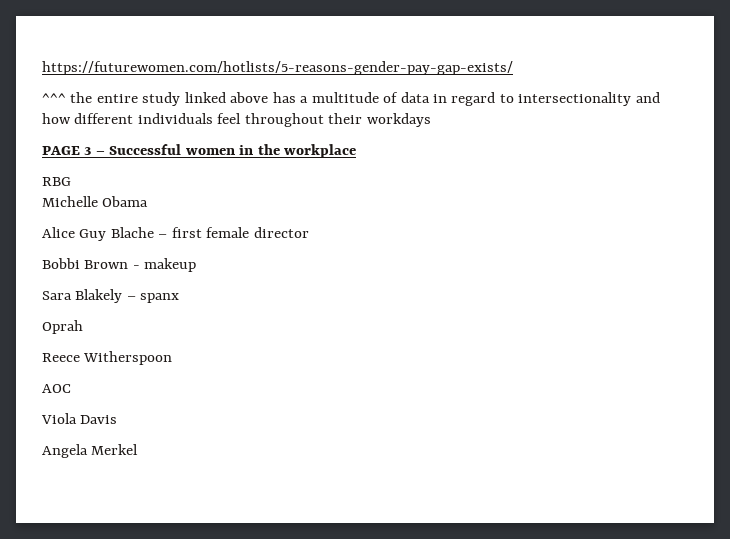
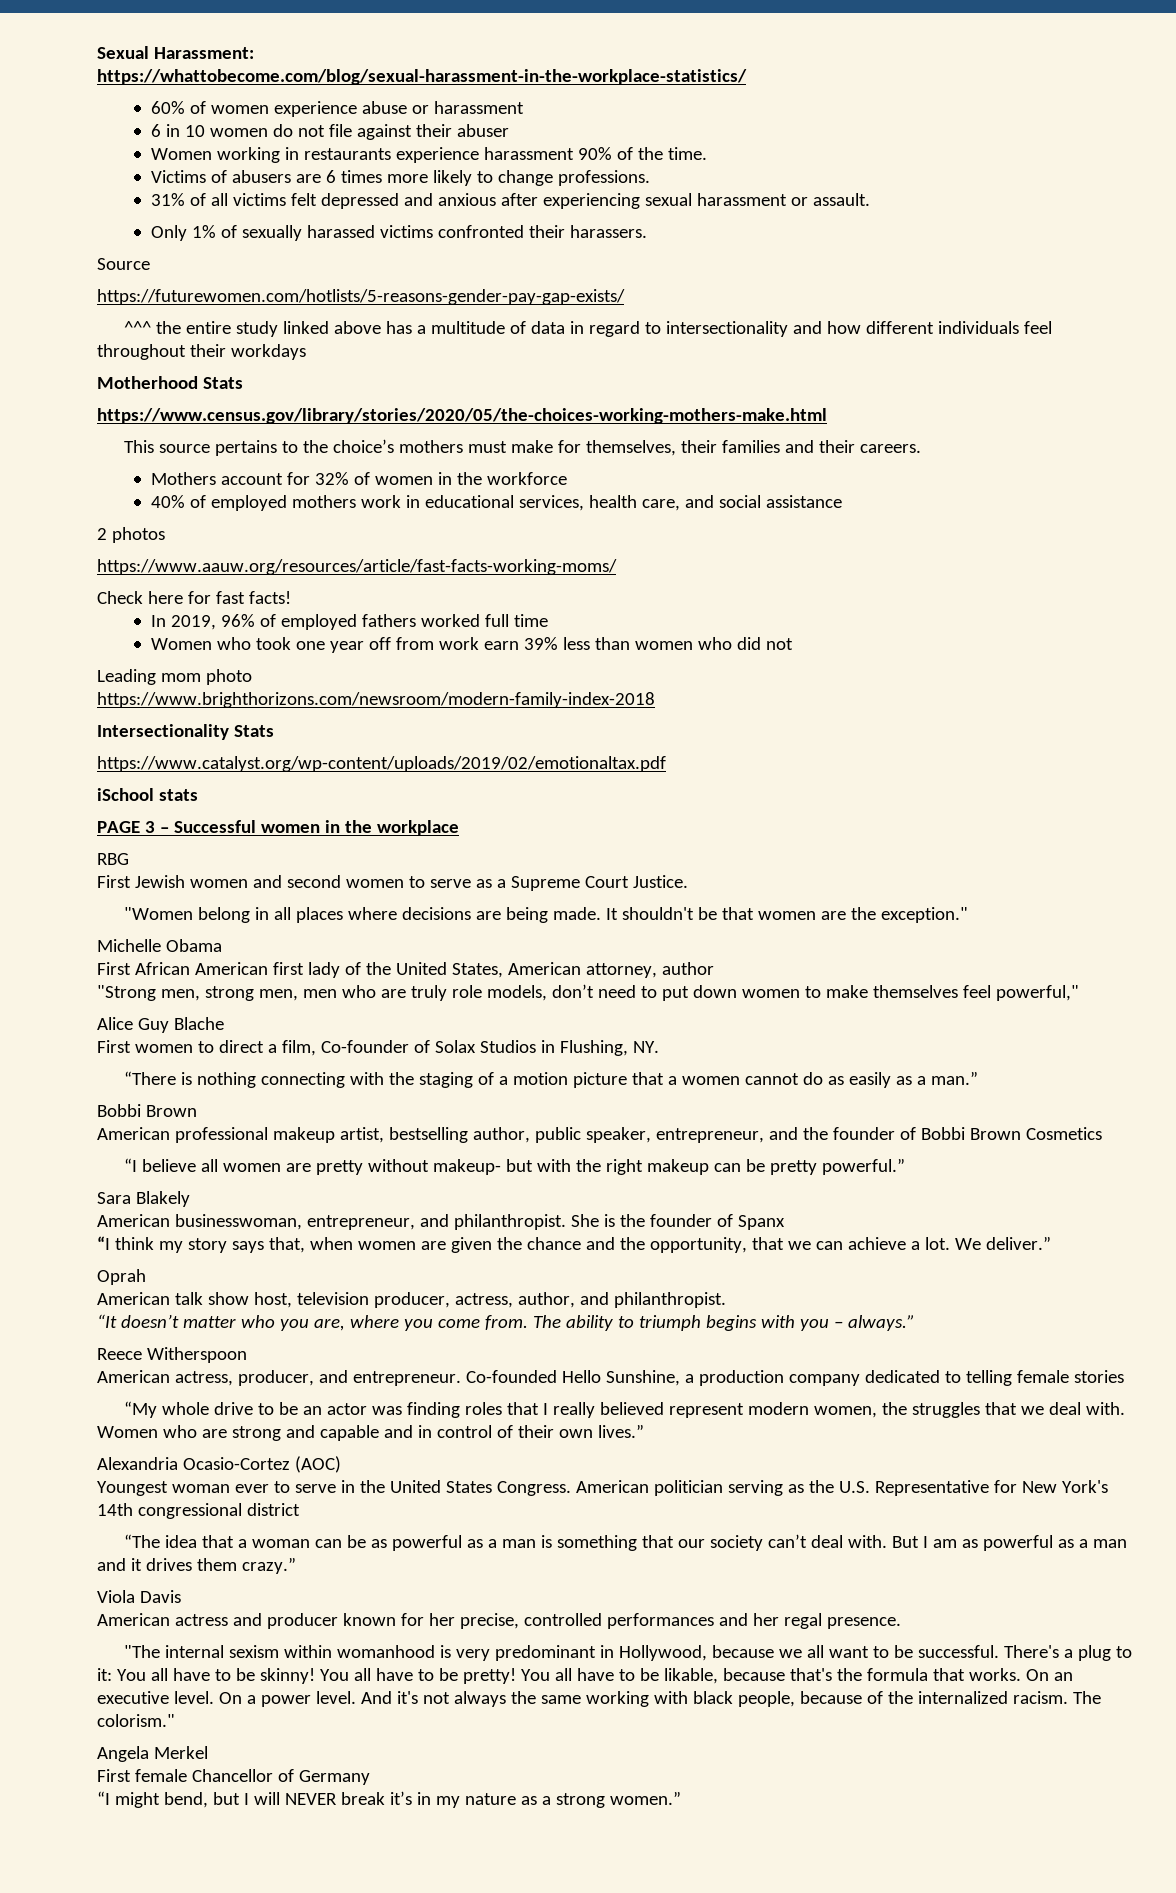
+ Sexual Harassment:
+ https://whattobecome.com/blog/sexual-harassment-in-the-workplace-statistics/
+ 60% of women experience abuse or harassment
+ 6 in 10 women do not file against their abuser
+ Women working in restaurants experience harassment 90% of the time.
+ Victims of abusers are 6 times more likely to change professions.
+ 31% of all victims felt depressed and anxious after experiencing sexual harassment or assault.
+ Only 1% of sexually harassed victims confronted their harassers.
+ Source
+ Motherhood Stats
+ https://www.census.gov/library/stories/2020/05/the-choices-working-mothers-make.html
+ This source pertains to the choice’s mothers must make for themselves, their families and their careers.
+ Mothers account for 32% of women in the workforce
+ 40% of employed mothers work in educational services, health care, and social assistance
+ 2 photos
+ https://www.aauw.org/resources/article/fast-facts-working-moms/
+ Check here for fast facts!
+ In 2019, 96% of employed fathers worked full time
+ Women who took one year off from work earn 39% less than women who did not
+ Leading mom photo
+ https://www.brighthorizons.com/newsroom/modern-family-index-2018
+ Intersectionality Stats
+ https://www.catalyst.org/wp-content/uploads/2019/02/emotionaltax.pdf
+ iSchool stats
+ First Jewish women and second women to serve as a Supreme Court Justice.
+ "Women belong in all places where decisions are being made. It shouldn't be that women are the exception."
  Michelle Obama
- Alice Guy Blache – first female director
- Bobbi Brown - makeup
- Sara Blakely – spanx
+ First African American first lady of the United States, American attorney, author
+ "Strong men, strong men, men who are truly role models, don’t need to put down women to make themselves feel powerful,"
+ Alice Guy Blache
+ First women to direct a film, Co-founder of Solax Studios in Flushing, NY.
+ “There is nothing connecting with the staging of a motion picture that a women cannot do as easily as a man.”
+ Bobbi Brown
+ American professional makeup artist, bestselling author, public speaker, entrepreneur, and the founder of Bobbi Brown Cosmetics
+ “I believe all women are pretty without makeup- but with the right makeup can be pretty powerful.”
+ Sara Blakely
+ American businesswoman, entrepreneur, and philanthropist. She is the founder of Spanx
+ “I think my story says that, when women are given the chance and the opportunity, that we can achieve a lot. We deliver.”
  Oprah
+ American talk show host, television producer, actress, author, and philanthropist.
+ “It doesn’t matter who you are, where you come from. The ability to triumph begins with you – always.”
  Reece Witherspoon
- AOC
+ American actress, producer, and entrepreneur. Co-founded Hello Sunshine, a production company dedicated to telling female stories
+ “My whole drive to be an actor was finding roles that I really believed represent modern women, the struggles that we deal with. Women who are strong and capable and in control of their own lives.”
+ Alexandria Ocasio-Cortez (AOC)
+ Youngest woman ever to serve in the United States Congress. American politician serving as the U.S. Representative for New York's 14th congressional district
+ “The idea that a woman can be as powerful as a man is something that our society can’t deal with. But I am as powerful as a man and it drives them crazy.”
  Viola Davis
+ American actress and producer known for her precise, controlled performances and her regal presence.
+ "The internal sexism within womanhood is very predominant in Hollywood, because we all want to be successful. There's a plug to it: You all have to be skinny! You all have to be pretty! You all have to be likable, because that's the formula that works. On an executive level. On a power level. And it's not always the same working with black people, because of the internalized racism. The colorism."
  Angela Merkel
+ First female Chancellor of Germany
+ “I might bend, but I will NEVER break it’s in my nature as a strong women.”

